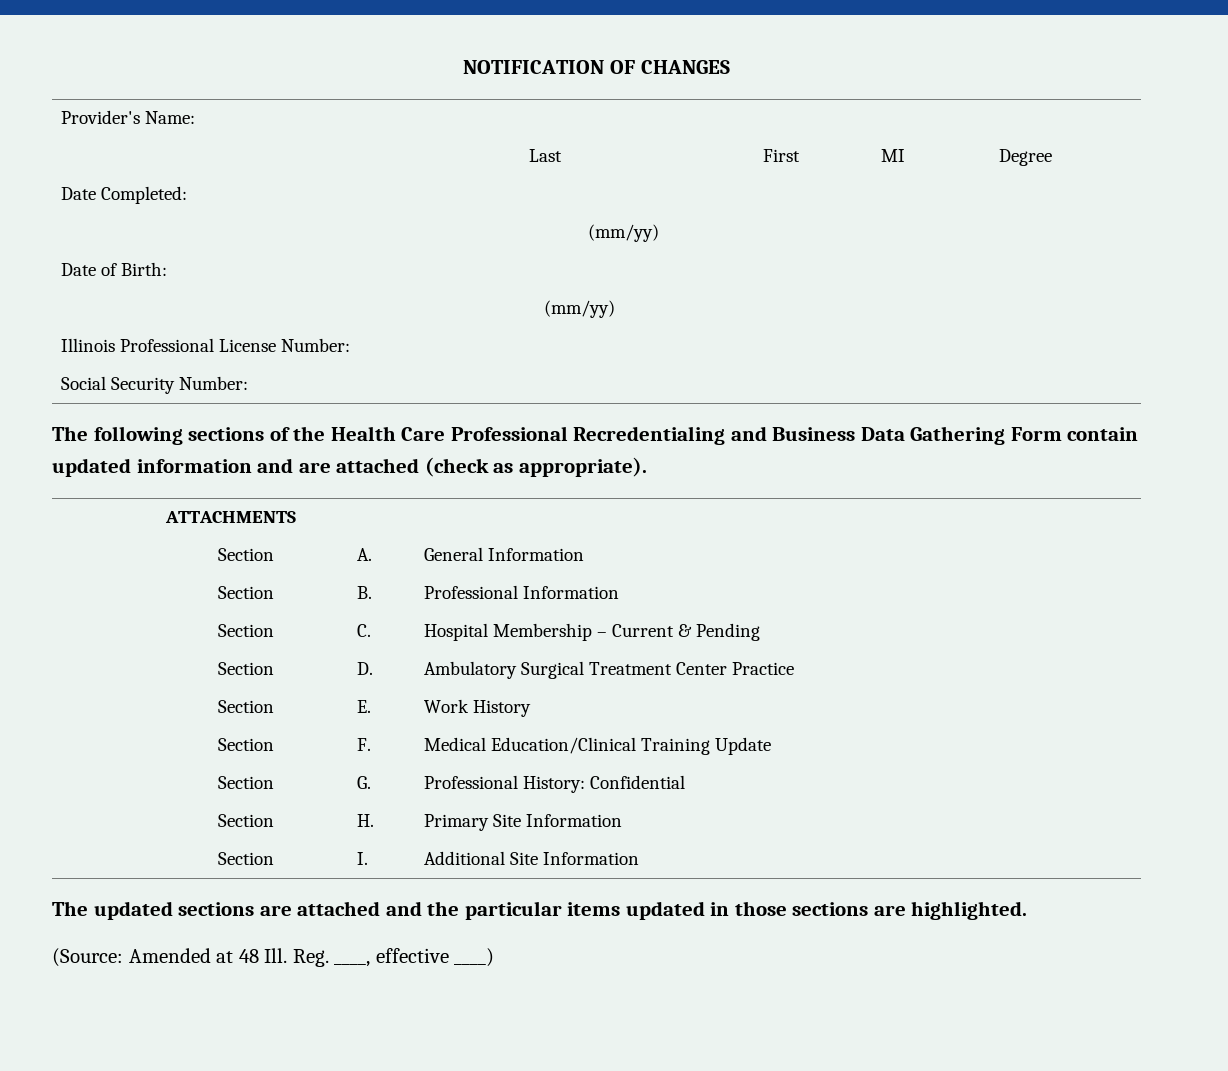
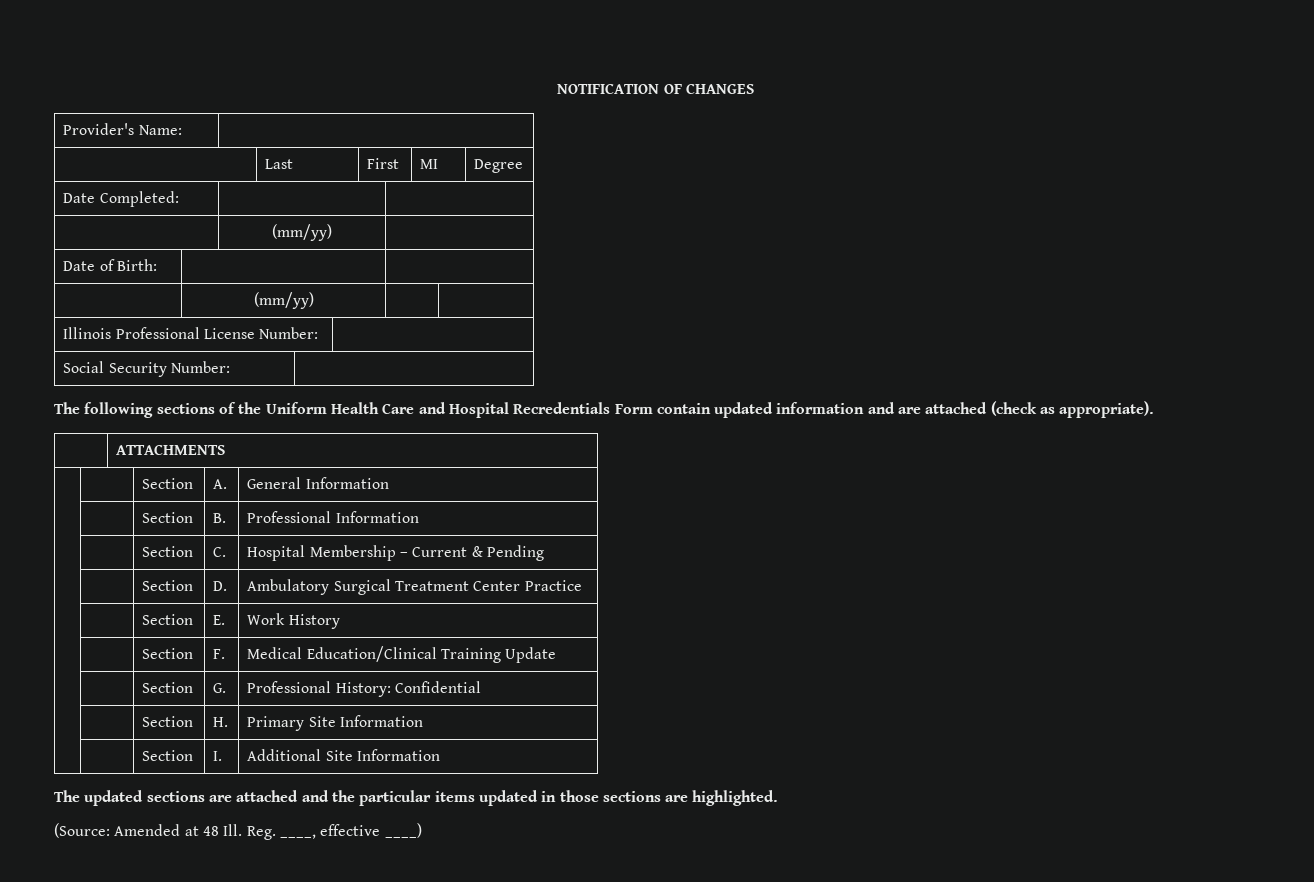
- The following sections of the Health Care Professional Recredentialing and Business Data Gathering Form contain updated information and are attached (check as appropriate).
+ The following sections of the Uniform Health Care and Hospital Recredentials Form contain updated information and are attached (check as appropriate).

